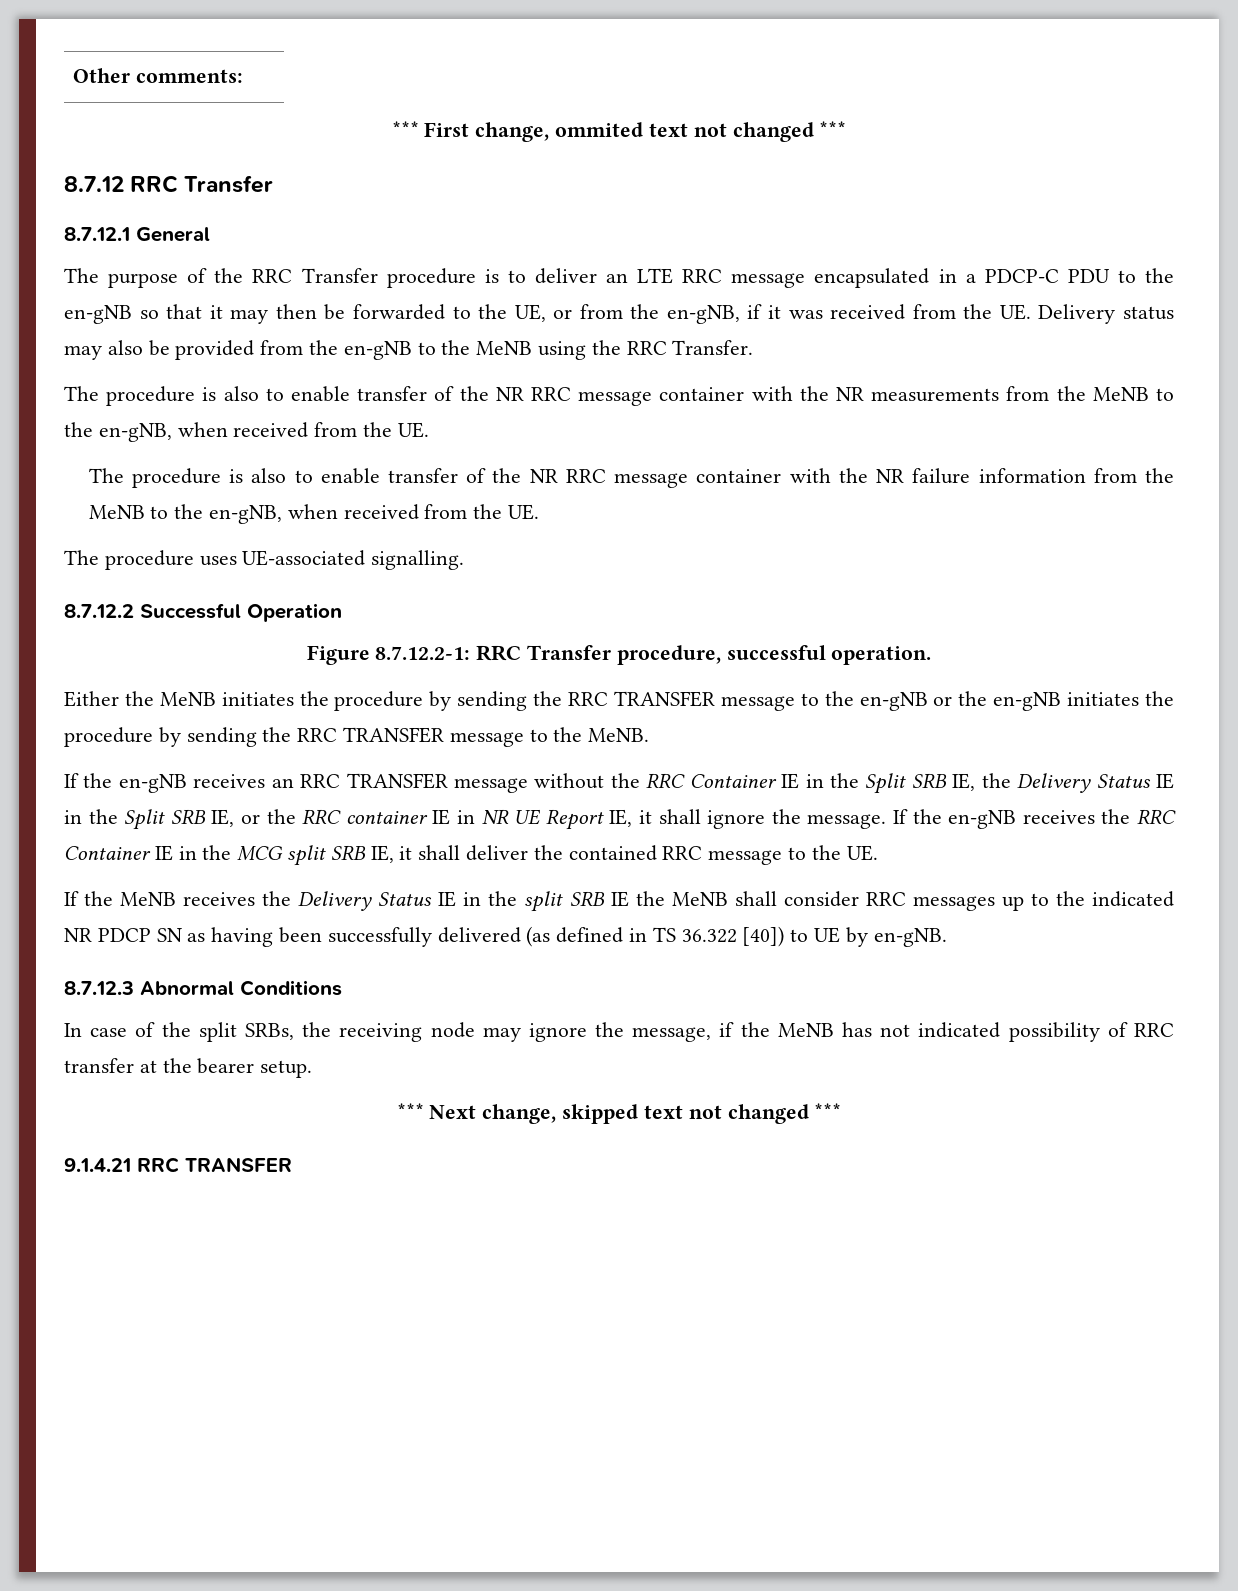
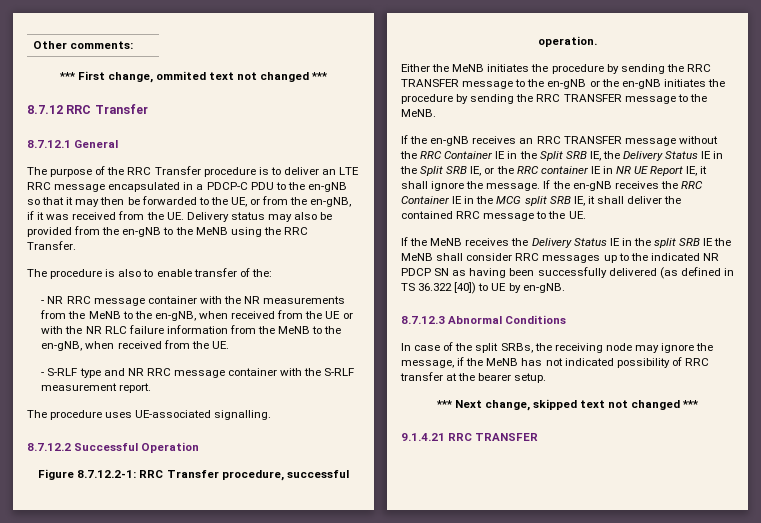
- The procedure is also to enable transfer of the NR RRC message container with the NR measurements from the MeNB to the en-gNB, when received from the UE.
- The procedure is also to enable transfer of the NR RRC message container with the NR failure information from the MeNB to the en-gNB, when received from the UE.
+ The procedure is also to enable transfer of the:
+ - NR RRC message container with the NR measurements from the MeNB to the en-gNB, when received from the UE or with the NR RLC failure information from the MeNB to the en-gNB, when received from the UE.
+ - S-RLF type and NR RRC message container with the S-RLF measurement report.

